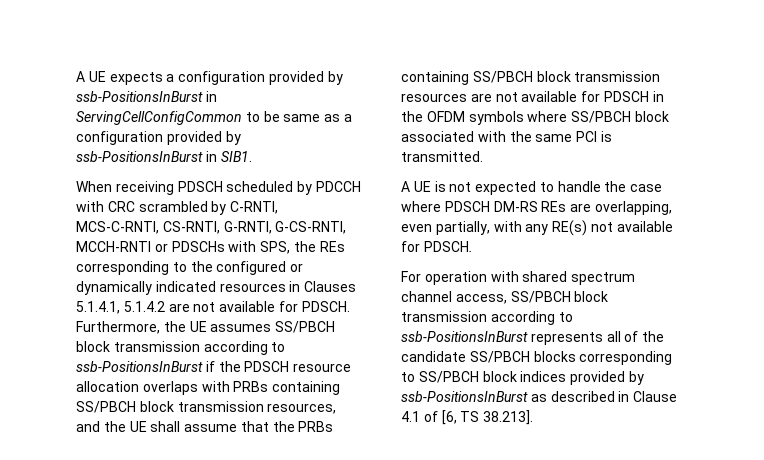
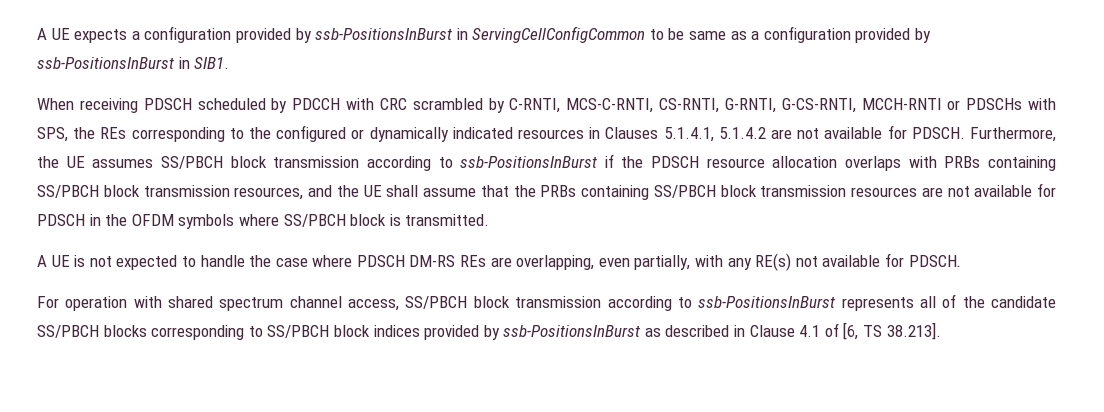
- Furthermore, the UE assumes SS/PBCH block transmission according to ssb-PositionsInBurst if the PDSCH resource allocation overlaps with PRBs containing SS/PBCH block transmission resources, and the UE shall assume that the PRBs containing SS/PBCH block transmission resources are not available for PDSCH in the OFDM symbols where SS/PBCH block associated with the same PCI is transmitted.
+ Furthermore, the UE assumes SS/PBCH block transmission according to ssb-PositionsInBurst if the PDSCH resource allocation overlaps with PRBs containing SS/PBCH block transmission resources, and the UE shall assume that the PRBs containing SS/PBCH block transmission resources are not available for PDSCH in the OFDM symbols where SS/PBCH block is transmitted.

